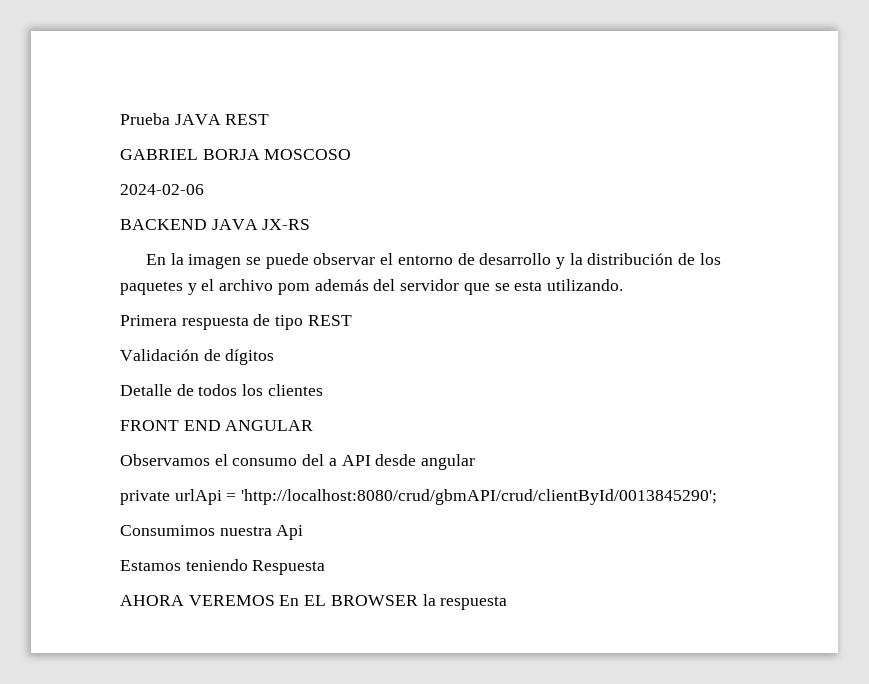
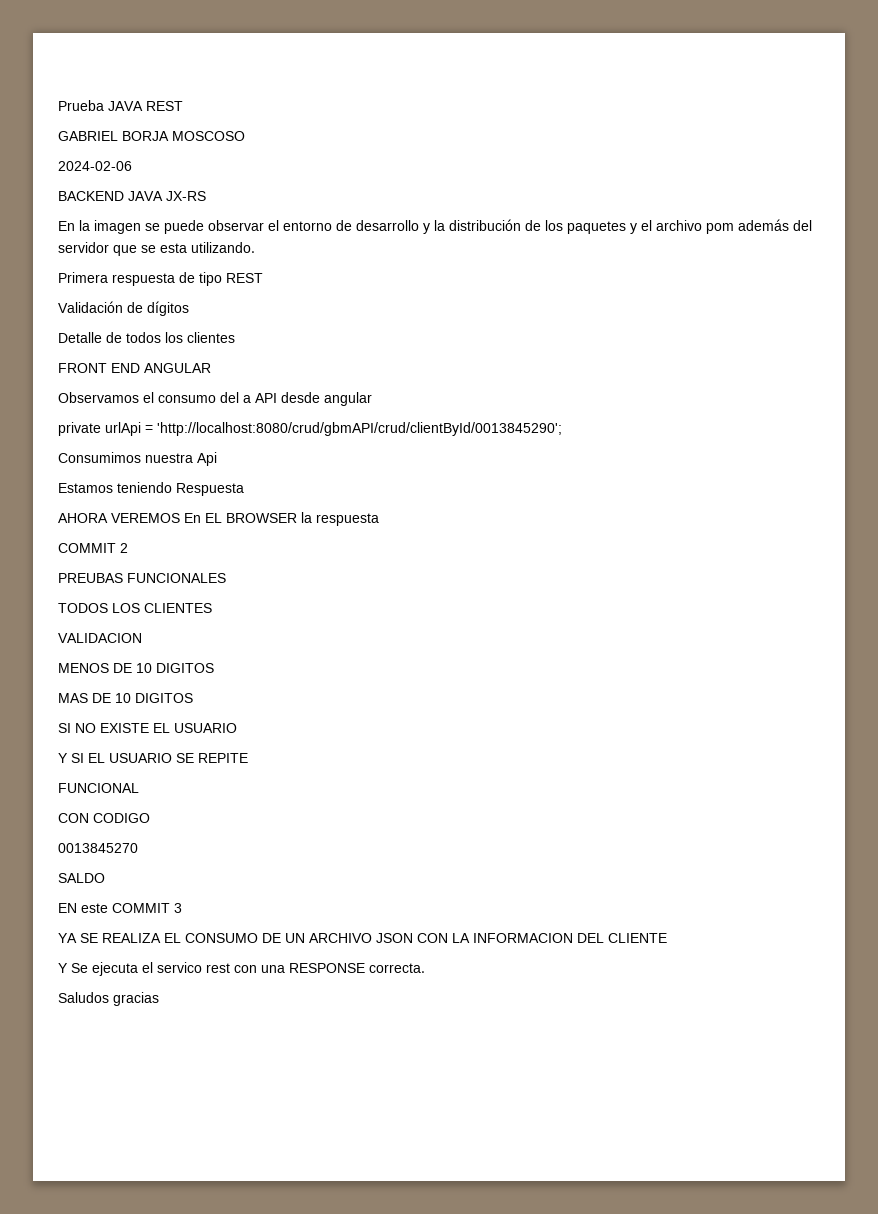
+ COMMIT 2
+ PREUBAS FUNCIONALES
+ TODOS LOS CLIENTES
+ VALIDACION
+ MENOS DE 10 DIGITOS
+ MAS DE 10 DIGITOS
+ SI NO EXISTE EL USUARIO
+ Y SI EL USUARIO SE REPITE
+ FUNCIONAL
+ CON CODIGO
+ 0013845270
+ SALDO
+ EN este COMMIT 3
+ YA SE REALIZA EL CONSUMO DE UN ARCHIVO JSON CON LA INFORMACION DEL CLIENTE
+ Y Se ejecuta el servico rest con una RESPONSE correcta.
+ Saludos gracias

